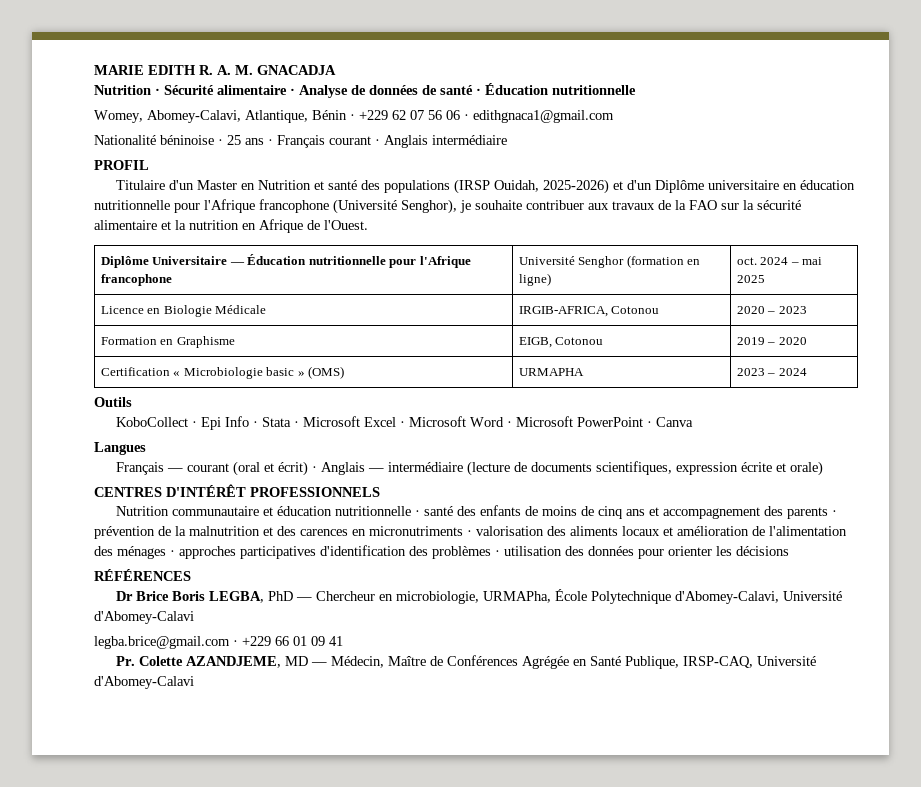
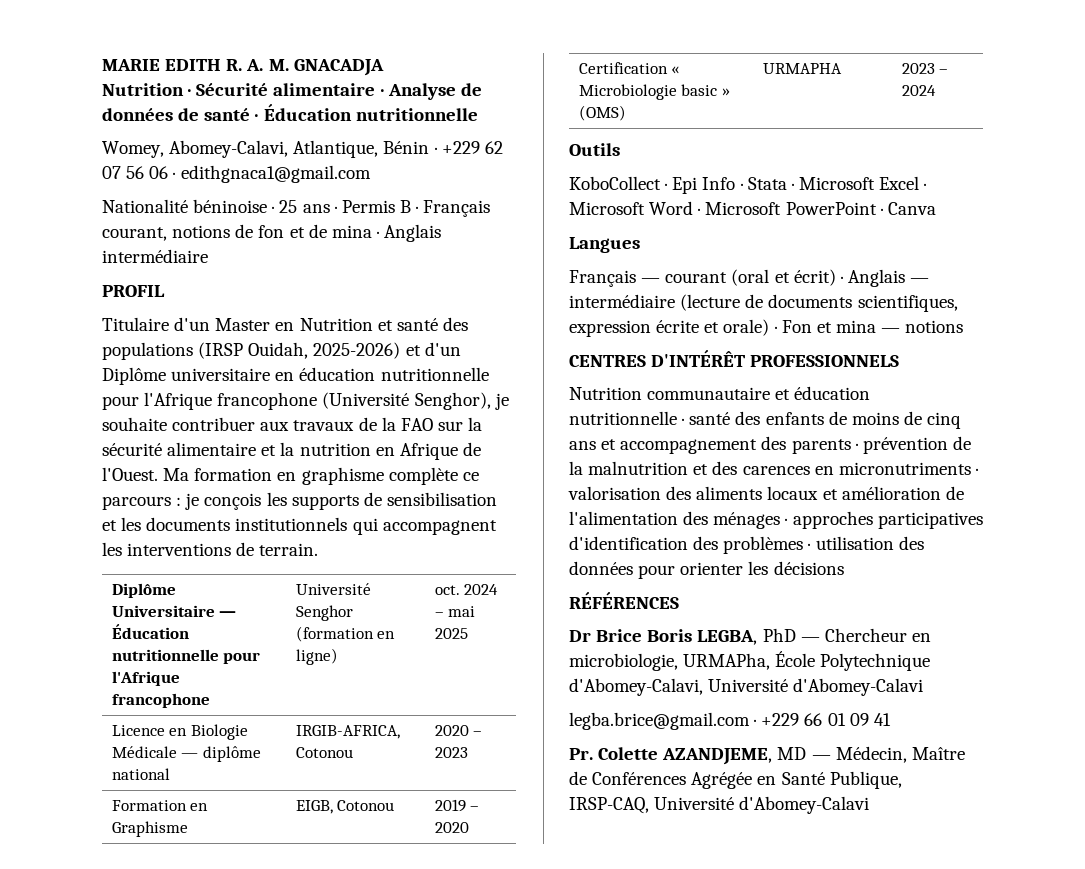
- Nationalité béninoise · 25 ans · Français courant · Anglais intermédiaire
+ Nationalité béninoise · 25 ans · Permis B · Français courant, notions de fon et de mina · Anglais intermédiaire
+ Ma formation en graphisme complète ce parcours : je conçois les supports de sensibilisation et les documents institutionnels qui accompagnent les interventions de terrain.
- Licence en Biologie Médicale | IRGIB-AFRICA, Cotonou | 2020 – 2023
+ Licence en Biologie Médicale — diplôme national | IRGIB-AFRICA, Cotonou | 2020 – 2023
- Français — courant (oral et écrit) · Anglais — intermédiaire (lecture de documents scientifiques, expression écrite et orale)
+ Français — courant (oral et écrit) · Anglais — intermédiaire (lecture de documents scientifiques, expression écrite et orale) · Fon et mina — notions

